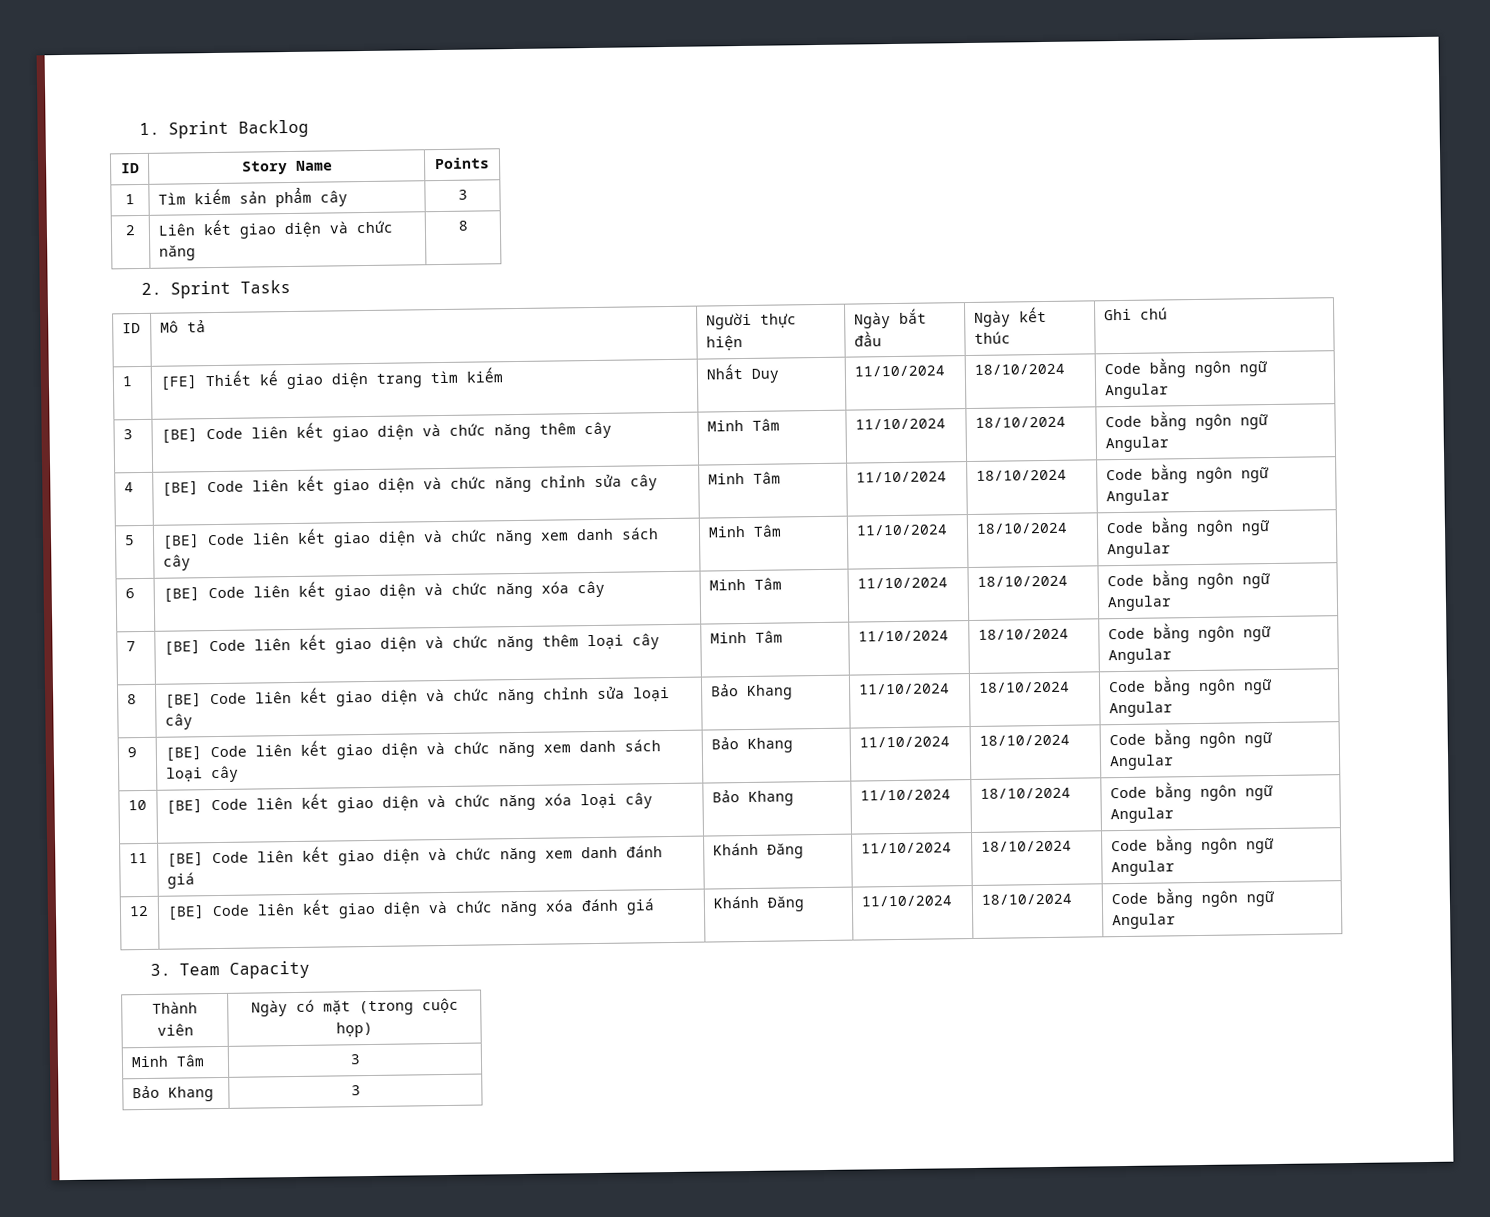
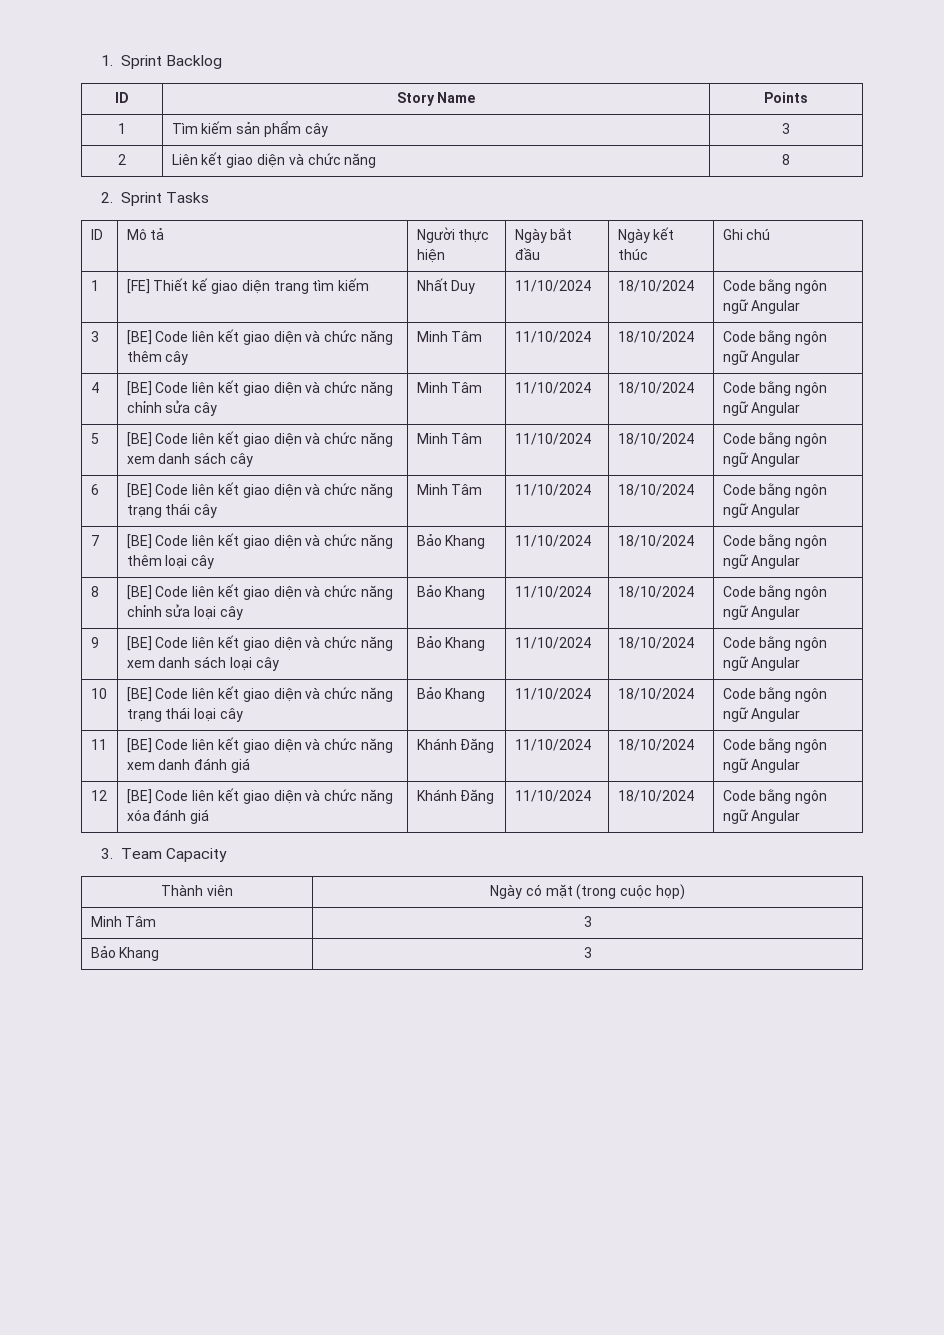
- 6 | [BE] Code liên kết giao diện và chức năng xóa cây | Minh Tâm | 11/10/2024 | 18/10/2024 | Code bằng ngôn ngữ Angular
+ 6 | [BE] Code liên kết giao diện và chức năng trạng thái cây | Minh Tâm | 11/10/2024 | 18/10/2024 | Code bằng ngôn ngữ Angular
- 7 | [BE] Code liên kết giao diện và chức năng thêm loại cây | Minh Tâm | 11/10/2024 | 18/10/2024 | Code bằng ngôn ngữ Angular
+ 7 | [BE] Code liên kết giao diện và chức năng thêm loại cây | Bảo Khang | 11/10/2024 | 18/10/2024 | Code bằng ngôn ngữ Angular
- 10 | [BE] Code liên kết giao diện và chức năng xóa loại cây | Bảo Khang | 11/10/2024 | 18/10/2024 | Code bằng ngôn ngữ Angular
+ 10 | [BE] Code liên kết giao diện và chức năng trạng thái loại cây | Bảo Khang | 11/10/2024 | 18/10/2024 | Code bằng ngôn ngữ Angular

